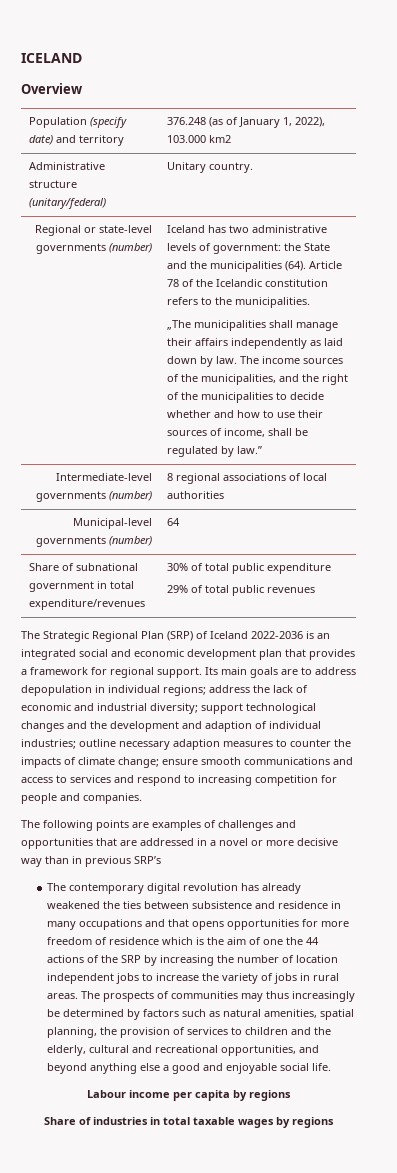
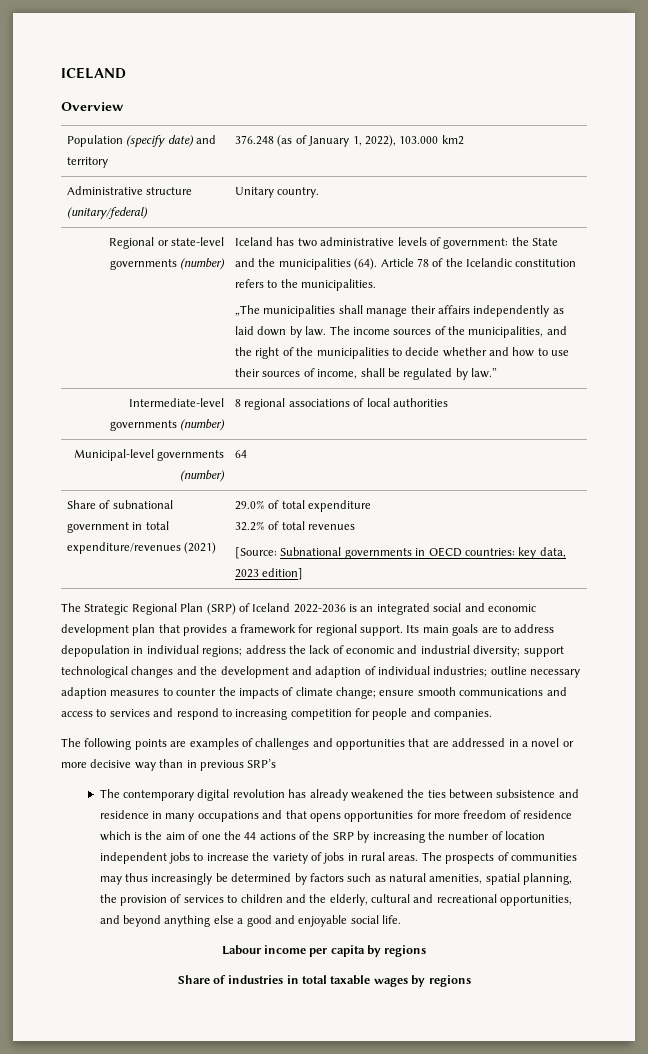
- Share of subnational government in total expenditure/revenues | 30% of total public expenditure
- 29% of total public revenues
+ Share of subnational government in total expenditure/revenues (2021) | 29.0% of total expenditure
+ 32.2% of total revenues
+ [Source: Subnational governments in OECD countries: key data, 2023 edition]

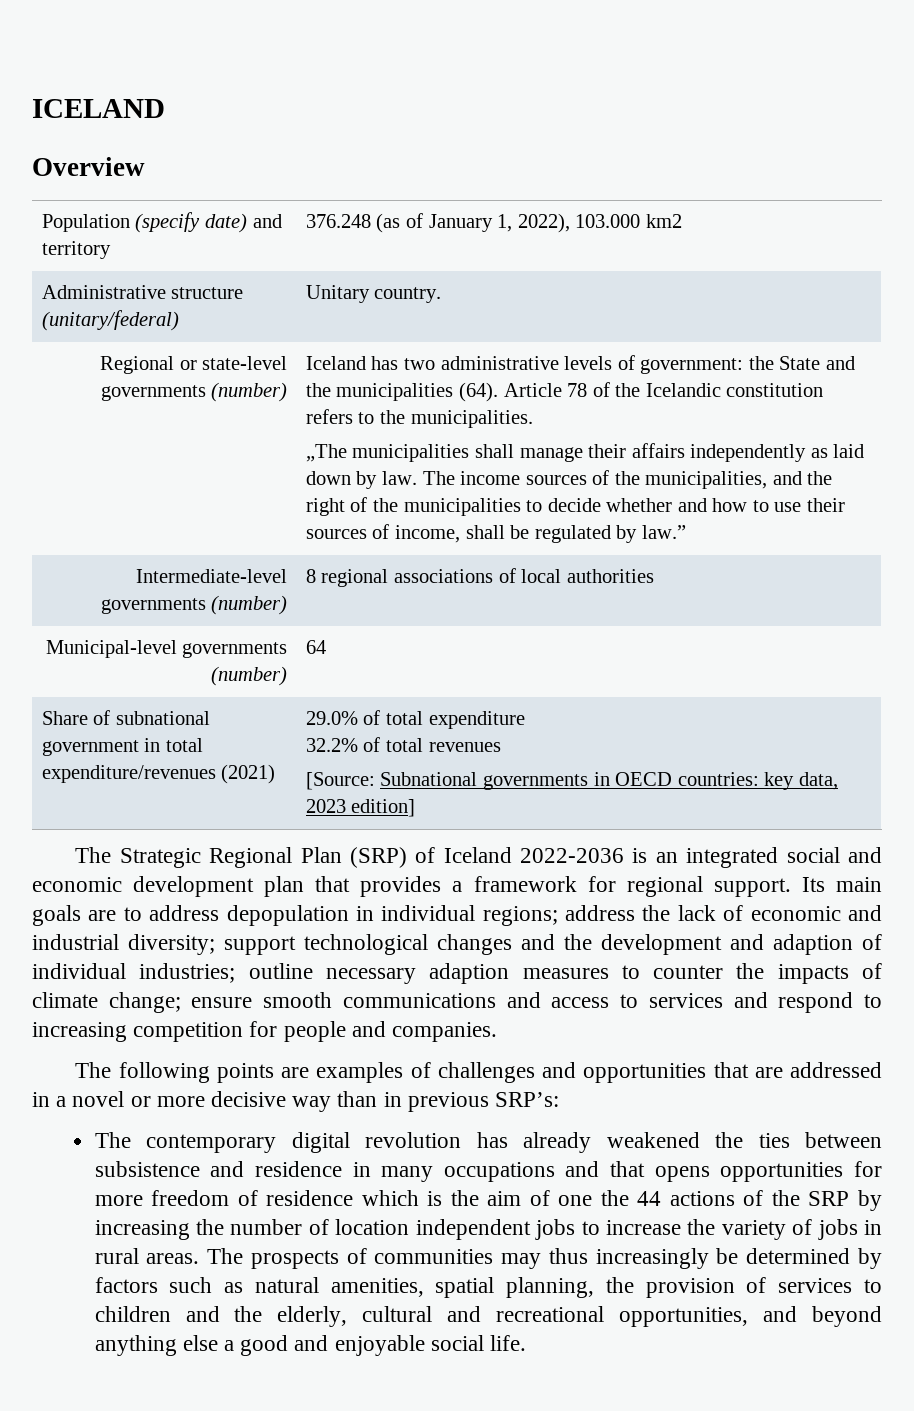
- The following points are examples of challenges and opportunities that are addressed in a novel or more decisive way than in previous SRP’s
+ The following points are examples of challenges and opportunities that are addressed in a novel or more decisive way than in previous SRP’s:
- Labour income per capita by regions
- Share of industries in total taxable wages by regions

